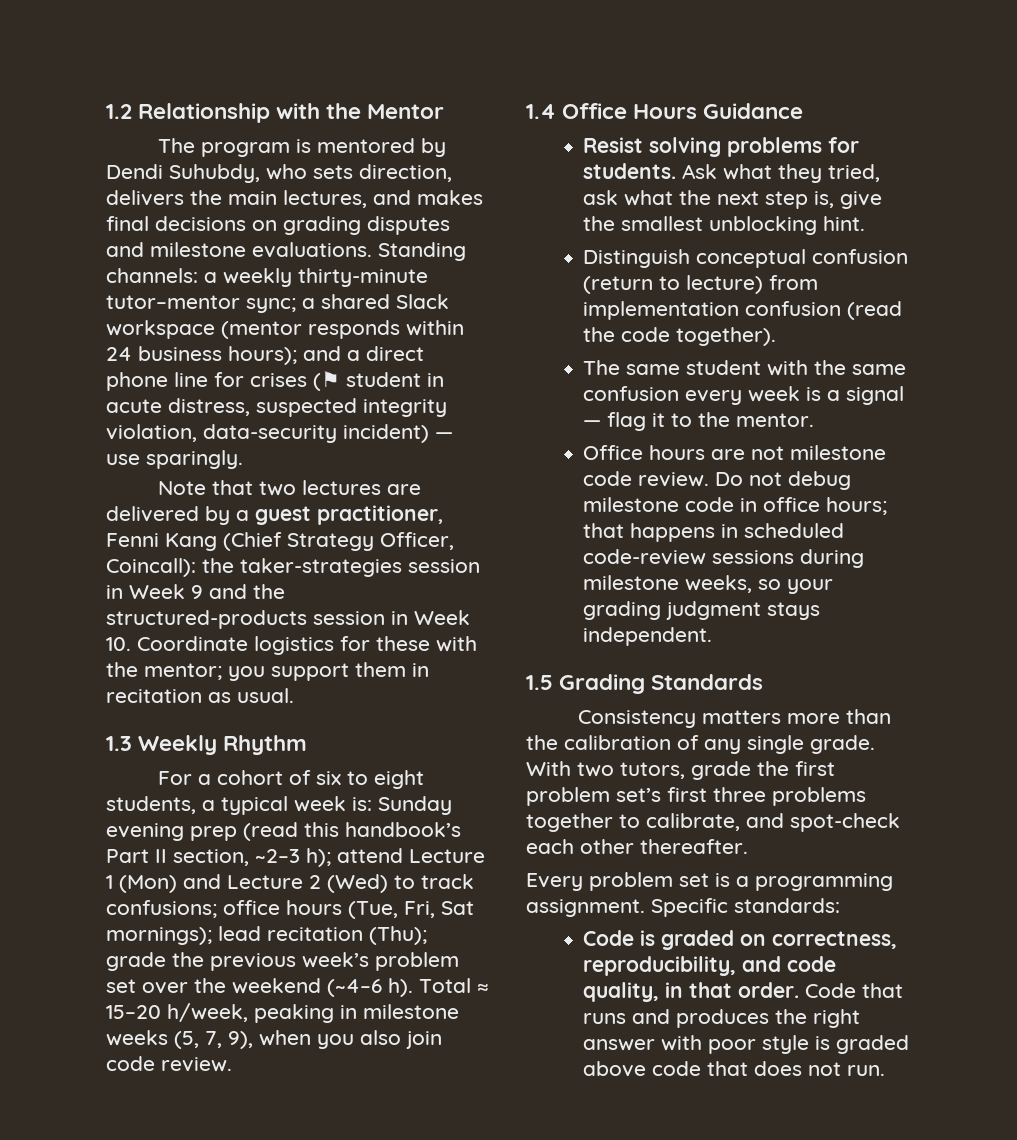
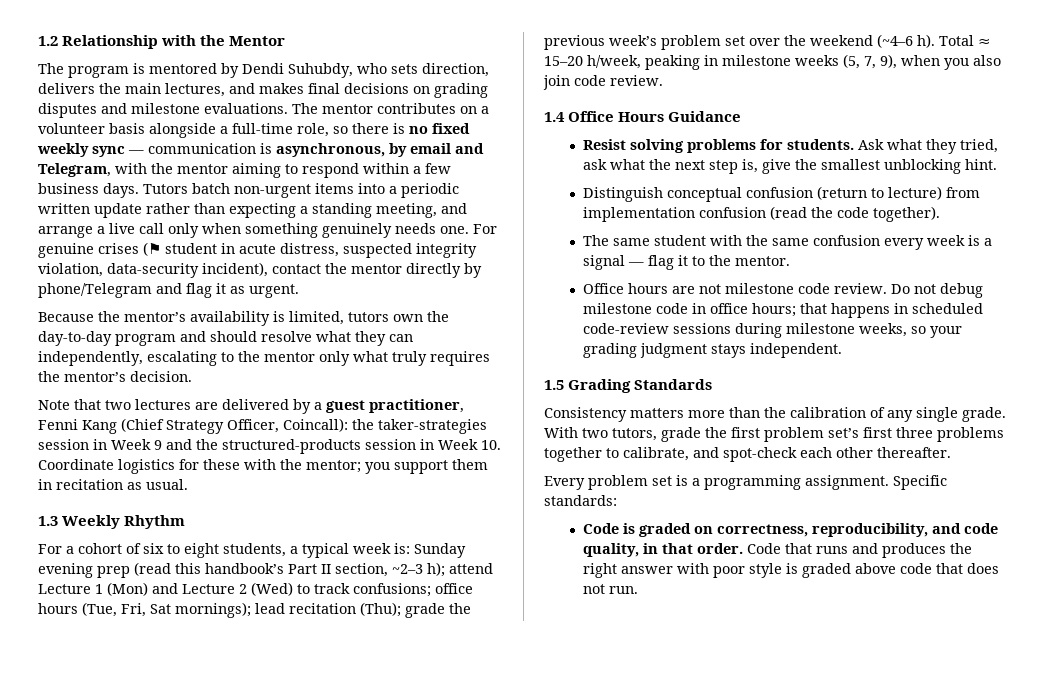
- Standing channels: a weekly thirty-minute tutor–mentor sync; a shared Slack workspace (mentor responds within 24 business hours); and a direct phone line for crises (⚑ student in acute distress, suspected integrity violation, data-security incident) — use sparingly.
+ The mentor contributes on a volunteer basis alongside a full-time role, so there is no fixed weekly sync — communication is asynchronous, by email and Telegram, with the mentor aiming to respond within a few business days. Tutors batch non-urgent items into a periodic written update rather than expecting a standing meeting, and arrange a live call only when something genuinely needs one. For genuine crises (⚑ student in acute distress, suspected integrity violation, data-security incident), contact the mentor directly by phone/Telegram and flag it as urgent.
+ Because the mentor’s availability is limited, tutors own the day-to-day program and should resolve what they can independently, escalating to the mentor only what truly requires the mentor’s decision.

